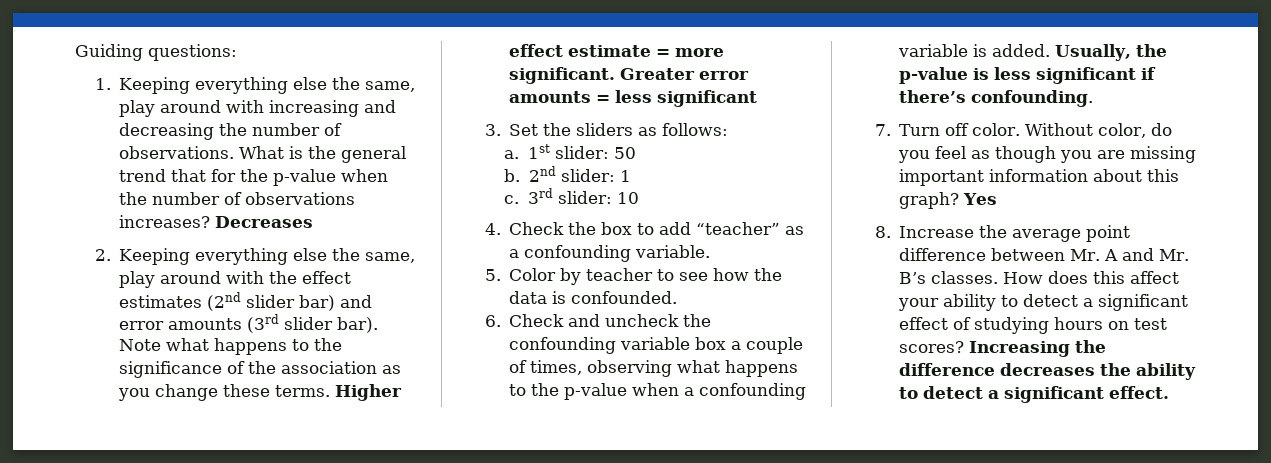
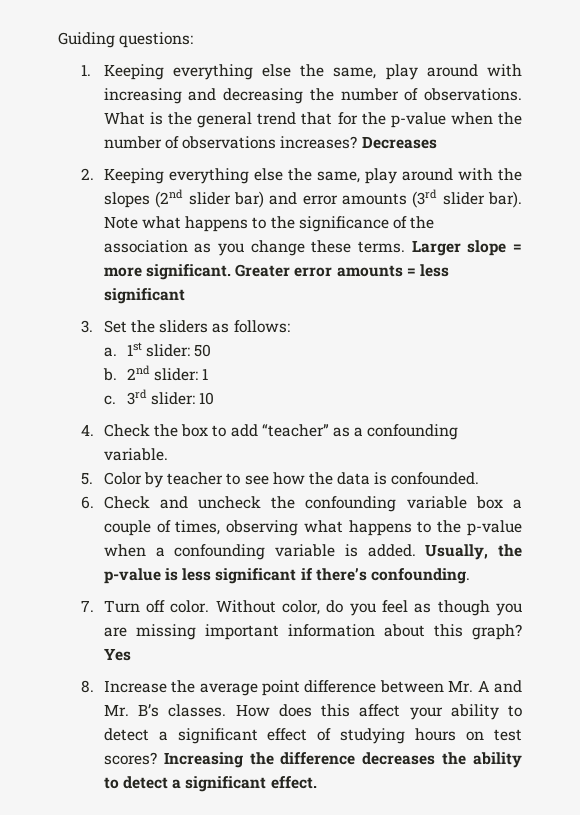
- 2. Keeping everything else the same, play around with the effect estimates (2nd slider bar) and error amounts (3rd slider bar).
+ 2. Keeping everything else the same, play around with the slopes (2nd slider bar) and error amounts (3rd slider bar).
- Higher effect estimate = more significant.
+ Larger slope = more significant.

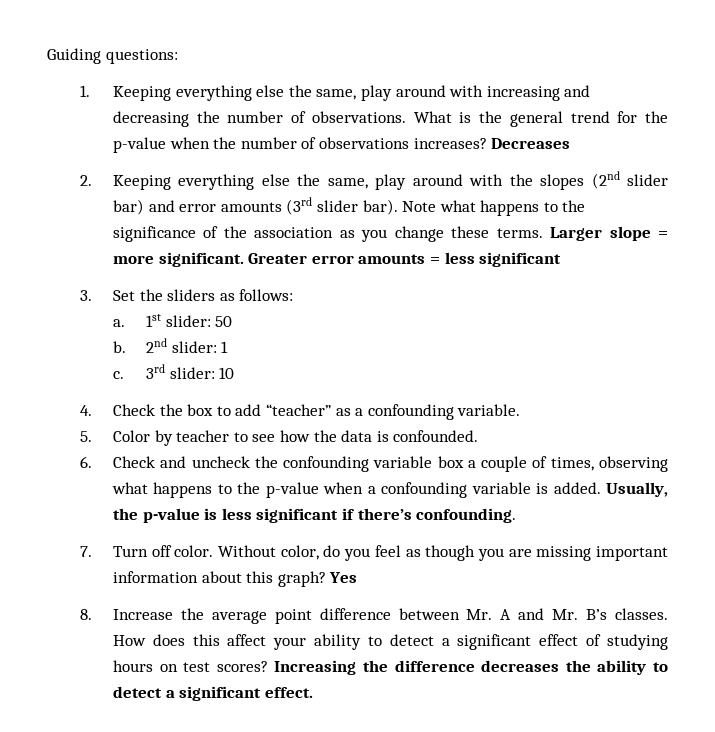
- What is the general trend that for the p-value when the number of observations increases?
+ What is the general trend for the p-value when the number of observations increases?

